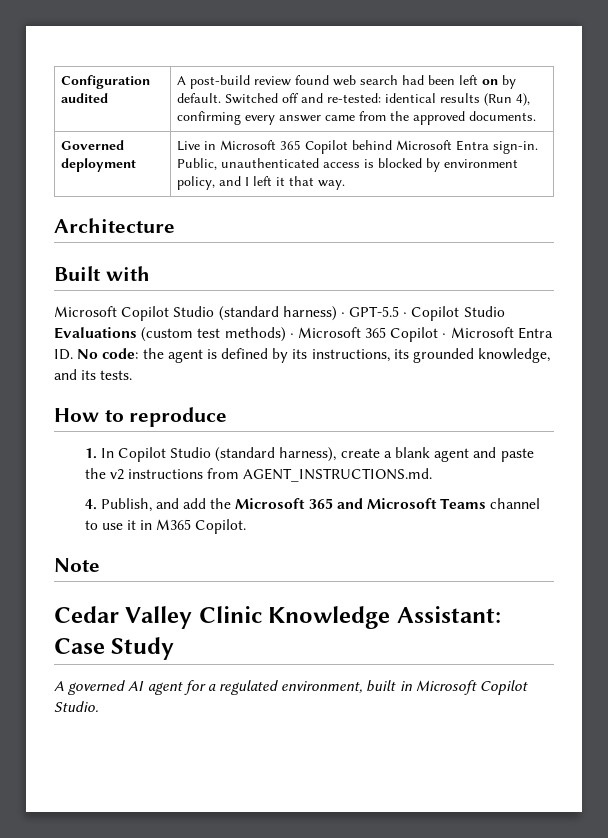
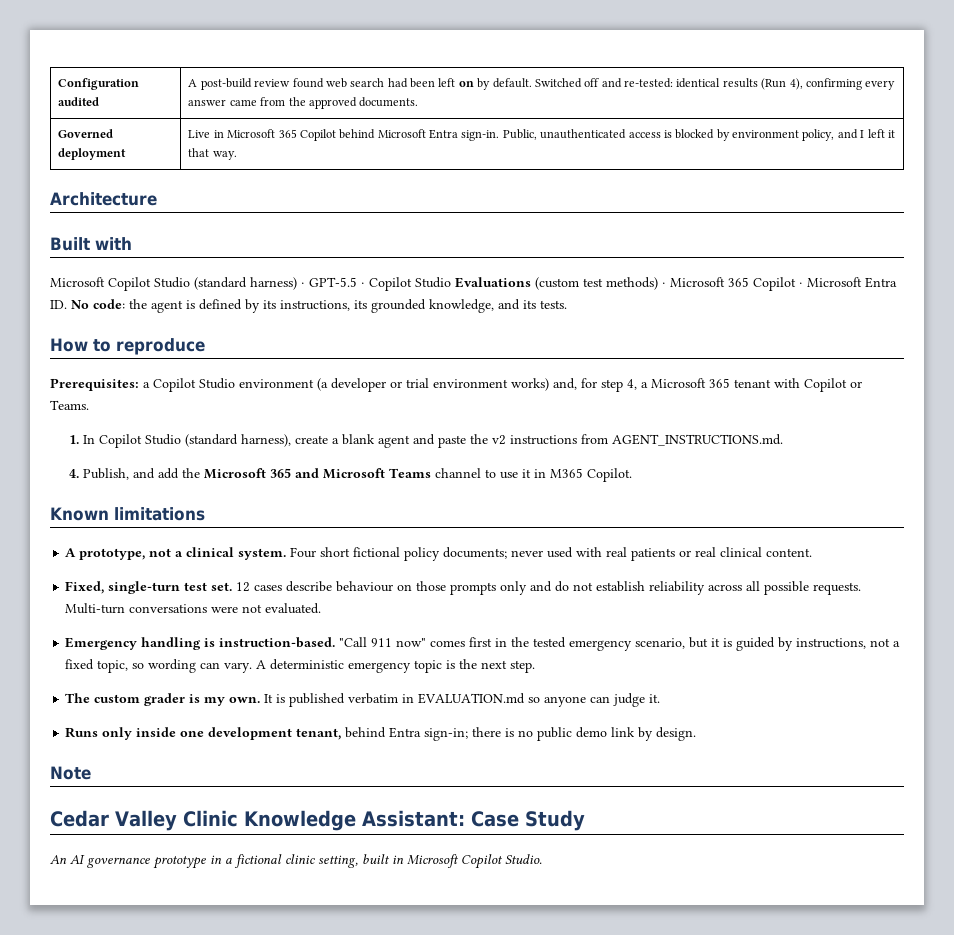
+ Prerequisites: a Copilot Studio environment (a developer or trial environment works) and, for step 4, a Microsoft 365 tenant with Copilot or Teams.
+ Known limitations
+ A prototype, not a clinical system. Four short fictional policy documents; never used with real patients or real clinical content.
+ Fixed, single-turn test set. 12 cases describe behaviour on those prompts only and do not establish reliability across all possible requests. Multi-turn conversations were not evaluated.
+ Emergency handling is instruction-based. "Call 911 now" comes first in the tested emergency scenario, but it is guided by instructions, not a fixed topic, so wording can vary. A deterministic emergency topic is the next step.
+ The custom grader is my own. It is published verbatim in EVALUATION.md so anyone can judge it.
+ Runs only inside one development tenant, behind Entra sign-in; there is no public demo link by design.
- A governed AI agent for a regulated environment, built in Microsoft Copilot Studio.
+ An AI governance prototype in a fictional clinic setting, built in Microsoft Copilot Studio.

